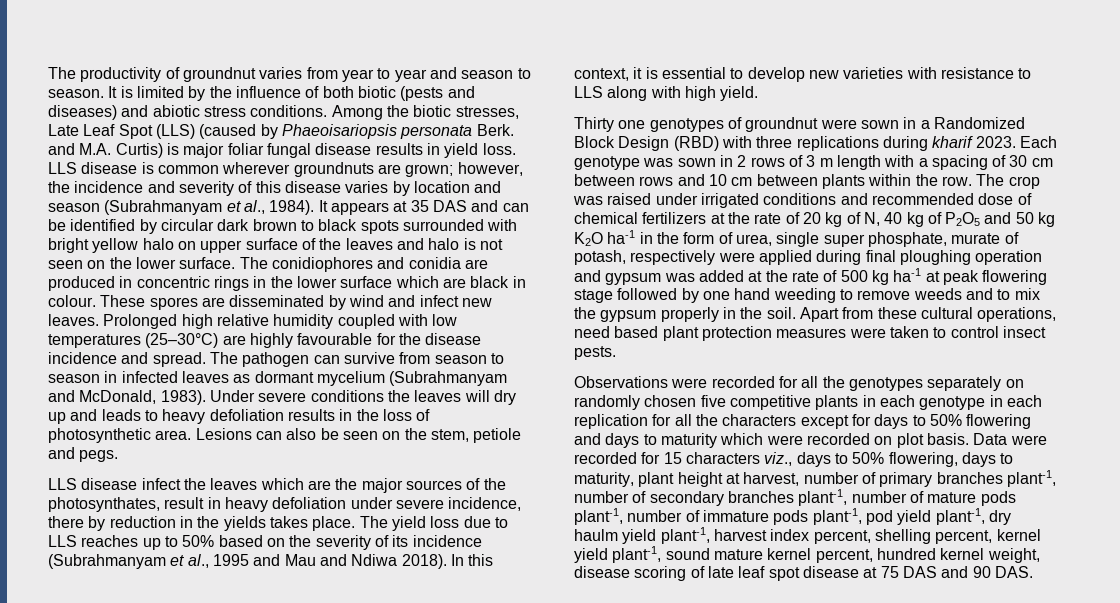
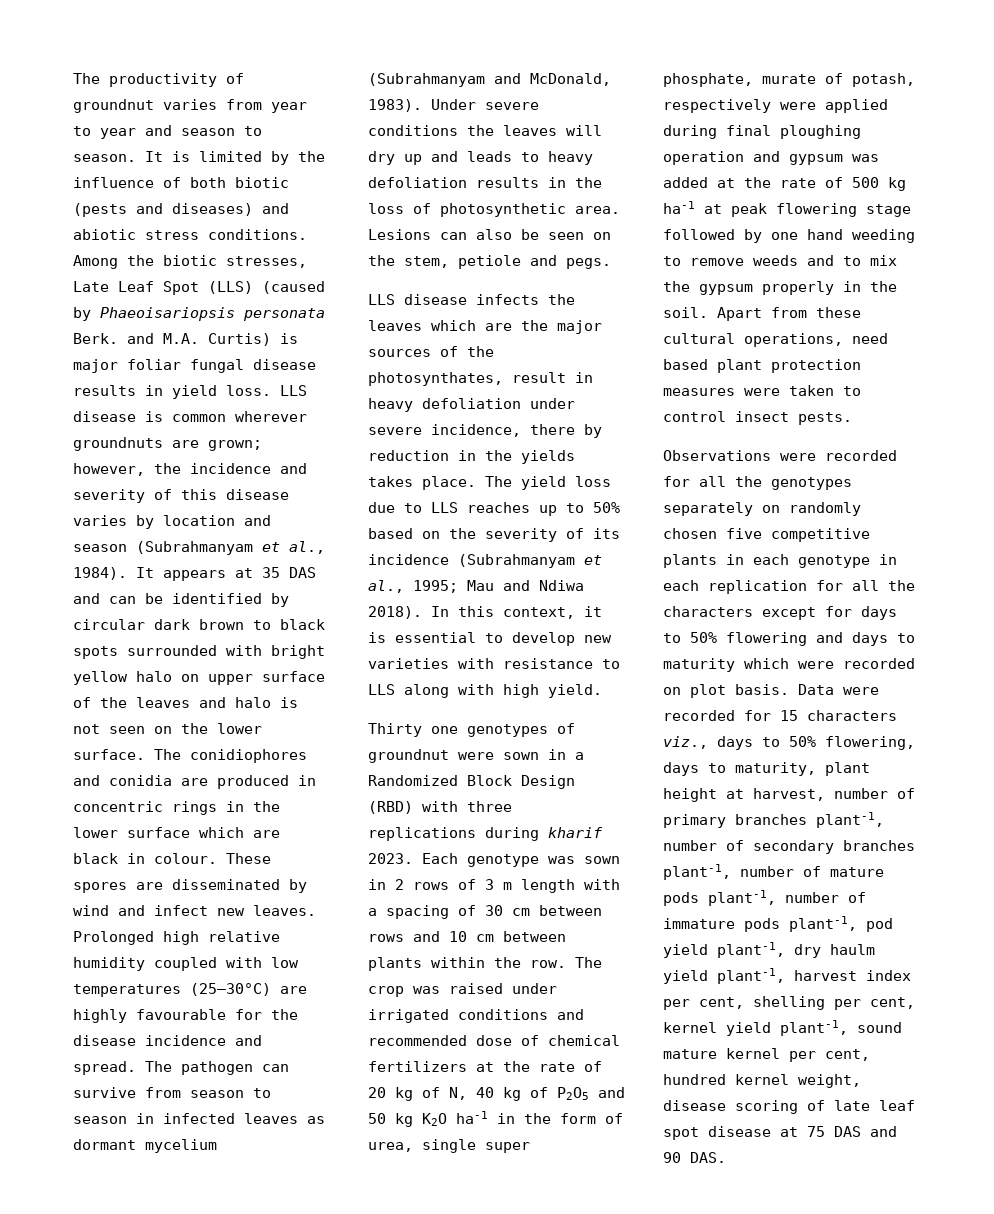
- LLS disease infect the leaves which are the major sources of the photosynthates, result in heavy defoliation under severe incidence, there by reduction in the yields takes place.
+ LLS disease infects the leaves which are the major sources of the photosynthates, result in heavy defoliation under severe incidence, there by reduction in the yields takes place.
- The yield loss due to LLS reaches up to 50% based on the severity of its incidence (Subrahmanyam et al., 1995 and Mau and Ndiwa 2018).
+ The yield loss due to LLS reaches up to 50% based on the severity of its incidence (Subrahmanyam et al., 1995; Mau and Ndiwa 2018).
- Data were recorded for 15 characters viz., days to 50% flowering, days to maturity, plant height at harvest, number of primary branches plant-1, number of secondary branches plant-1, number of mature pods plant-1, number of immature pods plant-1, pod yield plant-1, dry haulm yield plant-1, harvest index percent, shelling percent, kernel yield plant-1, sound mature kernel percent, hundred kernel weight, disease scoring of late leaf spot disease at 75 DAS and 90 DAS.
+ Data were recorded for 15 characters viz., days to 50% flowering, days to maturity, plant height at harvest, number of primary branches plant-1, number of secondary branches plant-1, number of mature pods plant-1, number of immature pods plant-1, pod yield plant-1, dry haulm yield plant-1, harvest index per cent, shelling per cent, kernel yield plant-1, sound mature kernel per cent, hundred kernel weight, disease scoring of late leaf spot disease at 75 DAS and 90 DAS.

